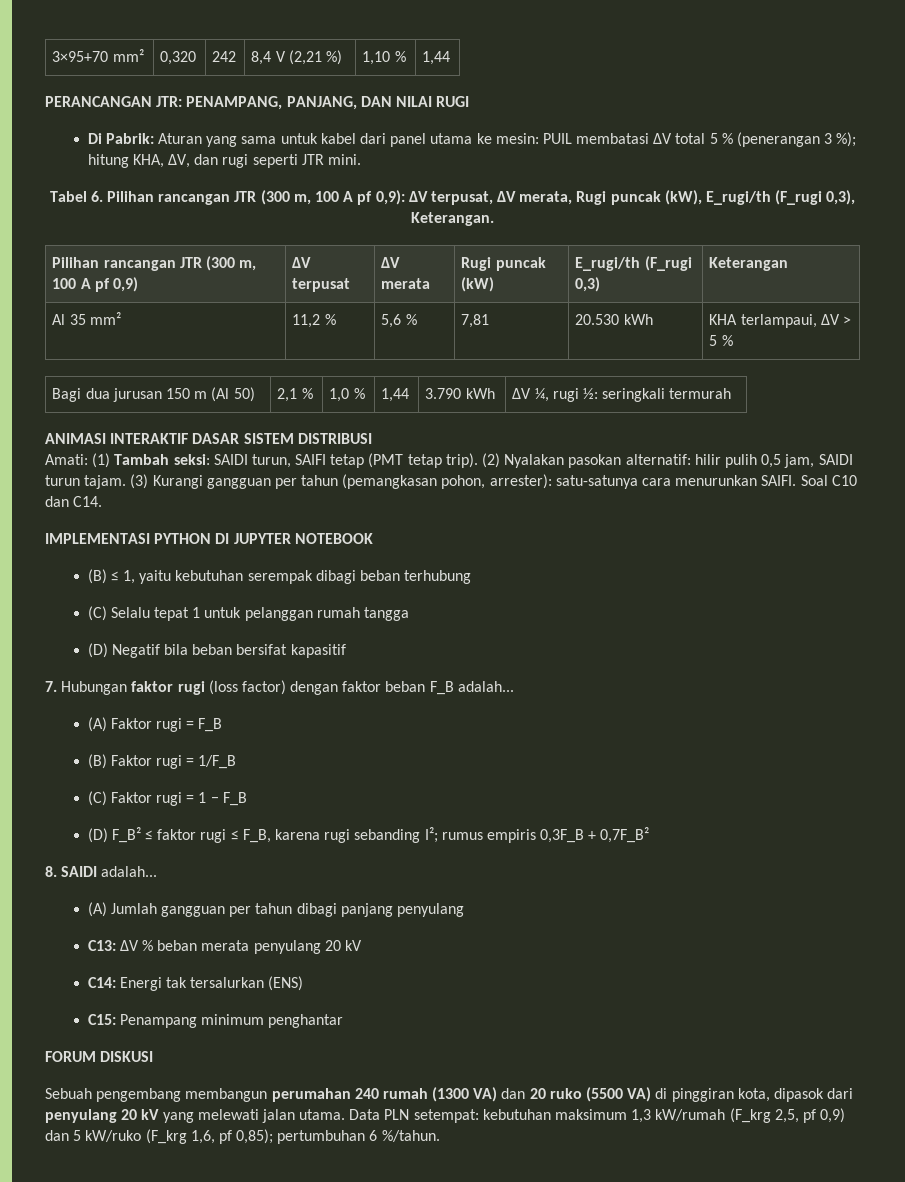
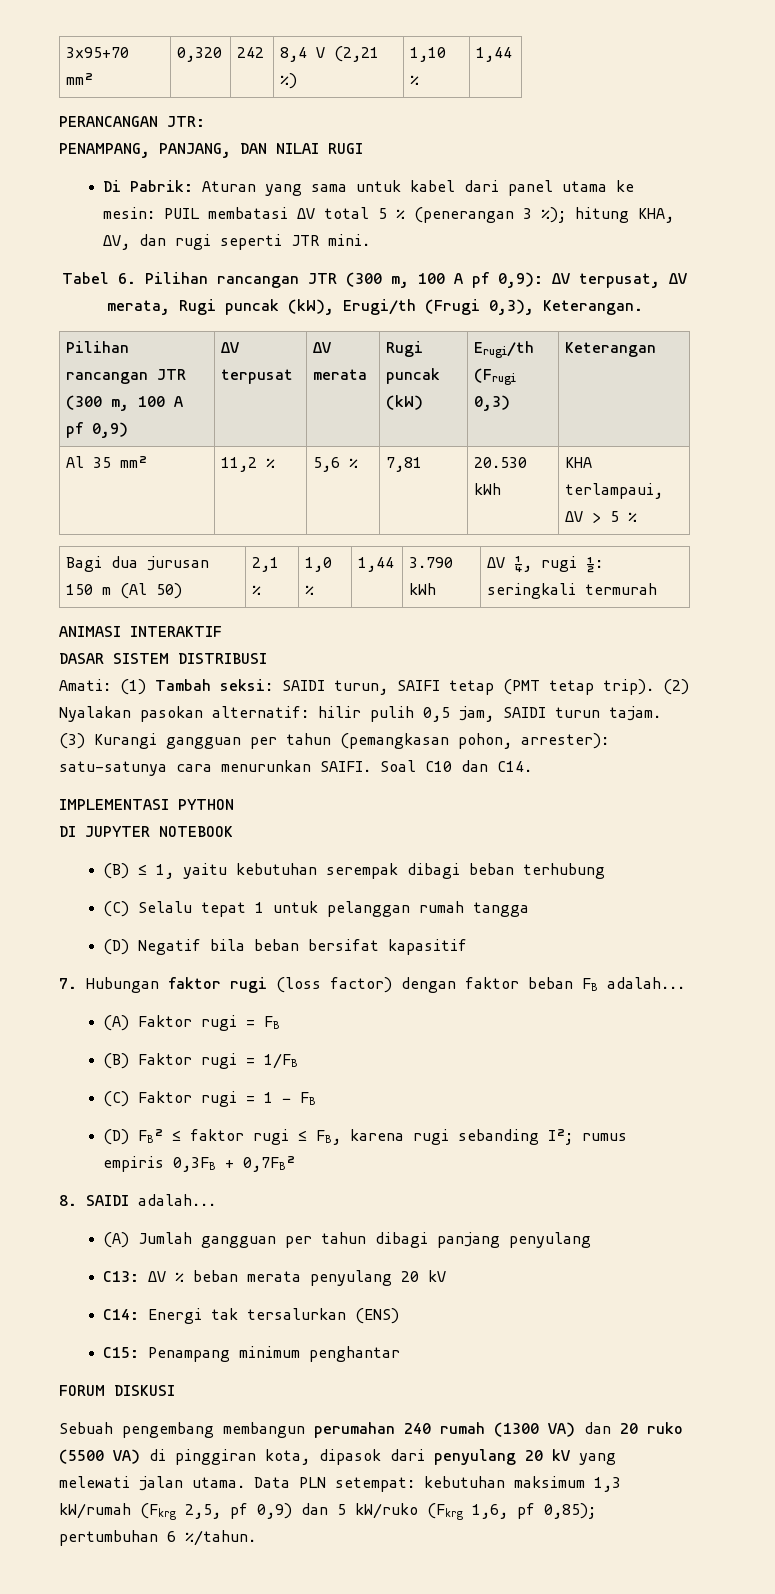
- PERANCANGAN JTR: PENAMPANG, PANJANG, DAN NILAI RUGI
+ PERANCANGAN JTR:
+ PENAMPANG, PANJANG, DAN NILAI RUGI
- Tabel 6. Pilihan rancangan JTR (300 m, 100 A pf 0,9): ΔV terpusat, ΔV merata, Rugi puncak (kW), E_rugi/th (F_rugi 0,3), Keterangan.
+ Tabel 6. Pilihan rancangan JTR (300 m, 100 A pf 0,9): ΔV terpusat, ΔV merata, Rugi puncak (kW), Erugi/th (Frugi 0,3), Keterangan.
- Pilihan rancangan JTR (300 m, 100 A pf 0,9) | ΔV terpusat | ΔV merata | Rugi puncak (kW) | E_rugi/th (F_rugi 0,3) | Keterangan
+ Pilihan rancangan JTR (300 m, 100 A pf 0,9) | ΔV terpusat | ΔV merata | Rugi puncak (kW) | Erugi/th (Frugi 0,3) | Keterangan
- ANIMASI INTERAKTIF DASAR SISTEM DISTRIBUSI
+ ANIMASI INTERAKTIF
+ DASAR SISTEM DISTRIBUSI
- IMPLEMENTASI PYTHON DI JUPYTER NOTEBOOK
+ IMPLEMENTASI PYTHON
+ DI JUPYTER NOTEBOOK
- 7. Hubungan faktor rugi (loss factor) dengan faktor beban F_B adalah...
+ 7. Hubungan faktor rugi (loss factor) dengan faktor beban FB adalah...
- (A) Faktor rugi = F_B
+ (A) Faktor rugi = FB
- (B) Faktor rugi = 1/F_B
+ (B) Faktor rugi = 1/FB
- (C) Faktor rugi = 1 − F_B
- (D) F_B² ≤ faktor rugi ≤ F_B, karena rugi sebanding I²; rumus empiris 0,3F_B + 0,7F_B²
+ (C) Faktor rugi = 1 − FB
+ (D) FB² ≤ faktor rugi ≤ FB, karena rugi sebanding I²; rumus empiris 0,3FB + 0,7FB²
- Data PLN setempat: kebutuhan maksimum 1,3 kW/rumah (F_krg 2,5, pf 0,9) dan 5 kW/ruko (F_krg 1,6, pf 0,85); pertumbuhan 6 %/tahun.
+ Data PLN setempat: kebutuhan maksimum 1,3 kW/rumah (Fkrg 2,5, pf 0,9) dan 5 kW/ruko (Fkrg 1,6, pf 0,85); pertumbuhan 6 %/tahun.

